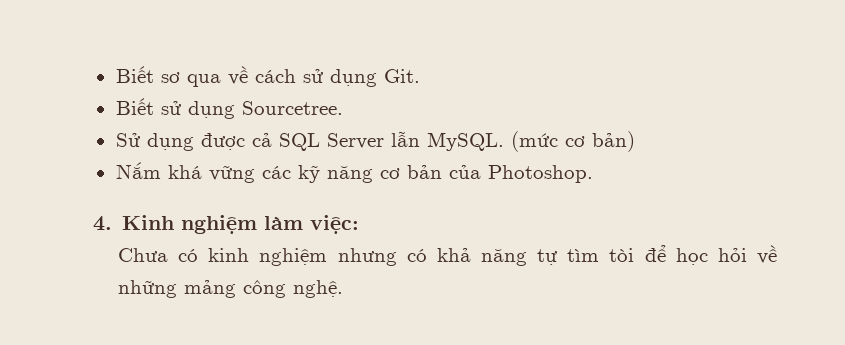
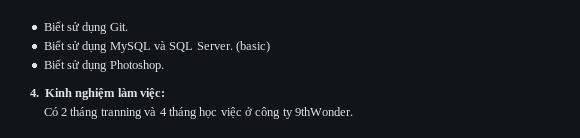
- Biết sơ qua về cách sử dụng Git.
+ Biết sử dụng Git.
- Biết sử dụng Sourcetree.
- Sử dụng được cả SQL Server lẫn MySQL. (mức cơ bản)
- Nắm khá vững các kỹ năng cơ bản của Photoshop.
+ Biết sử dụng MySQL và SQL Server. (basic)
+ Biết sử dụng Photoshop.
- Chưa có kinh nghiệm nhưng có khả năng tự tìm tòi để học hỏi về những mảng công nghệ.
+ Có 2 tháng tranning và 4 tháng học việc ở công ty 9thWonder.

